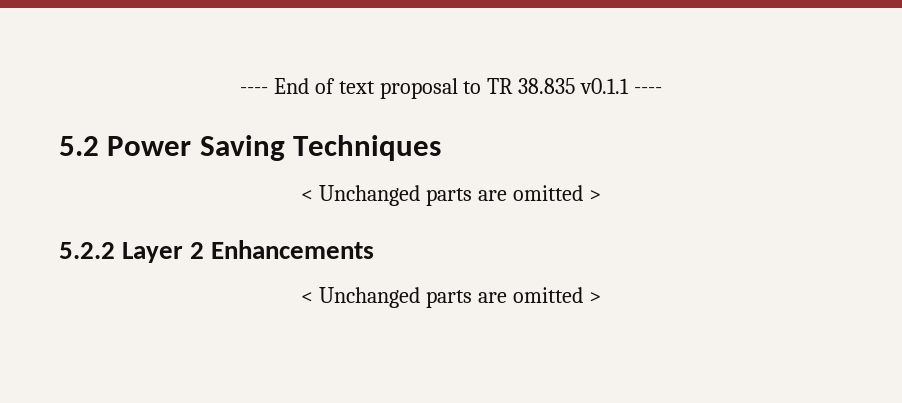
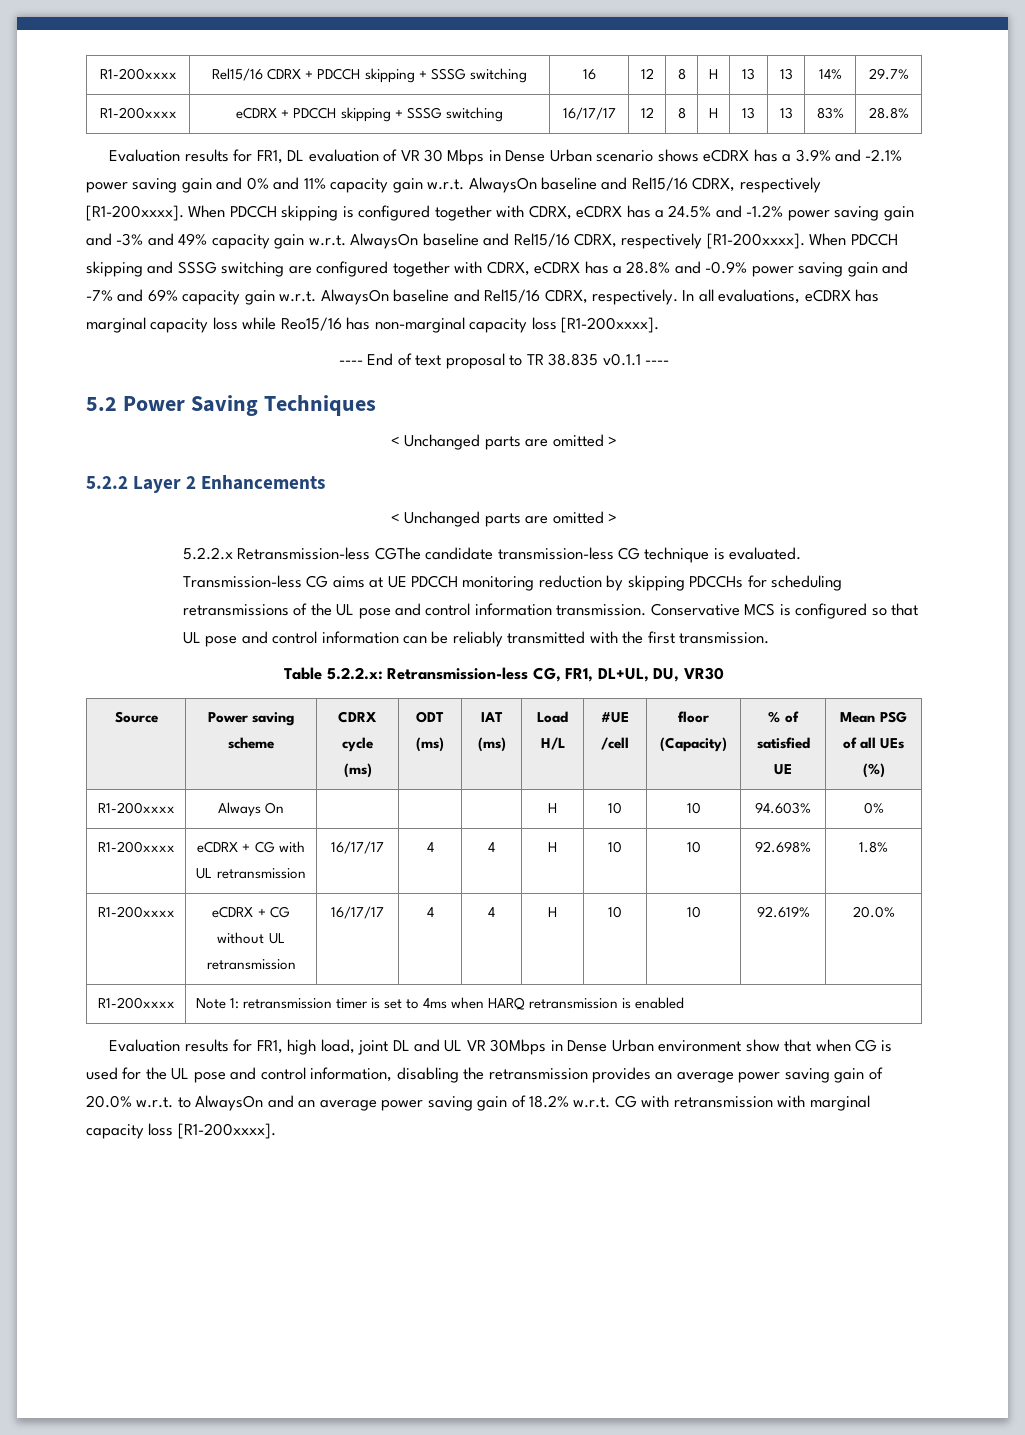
+ R1-200xxxx | Rel15/16 CDRX + PDCCH skipping + SSSG switching | 16 | 12 | 8 | H | 13 | 13 | 14% | 29.7%
+ R1-200xxxx | eCDRX + PDCCH skipping + SSSG switching | 16/17/17 | 12 | 8 | H | 13 | 13 | 83% | 28.8%
+ Evaluation results for FR1, DL evaluation of VR 30 Mbps in Dense Urban scenario shows eCDRX has a 3.9% and -2.1% power saving gain and 0% and 11% capacity gain w.r.t. AlwaysOn baseline and Rel15/16 CDRX, respectively [R1-200xxxx]. When PDCCH skipping is configured together with CDRX, eCDRX has a 24.5% and -1.2% power saving gain and -3% and 49% capacity gain w.r.t. AlwaysOn baseline and Rel15/16 CDRX, respectively [R1-200xxxx]. When PDCCH skipping and SSSG switching are configured together with CDRX, eCDRX has a 28.8% and -0.9% power saving gain and -7% and 69% capacity gain w.r.t. AlwaysOn baseline and Rel15/16 CDRX, respectively. In all evaluations, eCDRX has marginal capacity loss while Reo15/16 has non-marginal capacity loss [R1-200xxxx].
+ 5.2.2.x Retransmission-less CGThe candidate transmission-less CG technique is evaluated. Transmission-less CG aims at UE PDCCH monitoring reduction by skipping PDCCHs for scheduling retransmissions of the UL pose and control information transmission. Conservative MCS is configured so that UL pose and control information can be reliably transmitted with the first transmission.
+ Table 5.2.2.x: Retransmission-less CG, FR1, DL+UL, DU, VR30
+ Source | Power saving scheme | CDRX cycle (ms) | ODT (ms) | IAT (ms) | Load H/L | #UE /cell | floor (Capacity) | % of satisfied UE | Mean PSG of all UEs (%)
+ R1-200xxxx | Always On | | | | H | 10 | 10 | 94.603% | 0%
+ R1-200xxxx | eCDRX + CG with UL retransmission | 16/17/17 | 4 | 4 | H | 10 | 10 | 92.698% | 1.8%
+ R1-200xxxx | eCDRX + CG without UL retransmission | 16/17/17 | 4 | 4 | H | 10 | 10 | 92.619% | 20.0%
+ R1-200xxxx | Note 1: retransmission timer is set to 4ms when HARQ retransmission is enabled
+ Evaluation results for FR1, high load, joint DL and UL VR 30Mbps in Dense Urban environment show that when CG is used for the UL pose and control information, disabling the retransmission provides an average power saving gain of 20.0% w.r.t. to AlwaysOn and an average power saving gain of 18.2% w.r.t. CG with retransmission with marginal capacity loss [R1-200xxxx].

